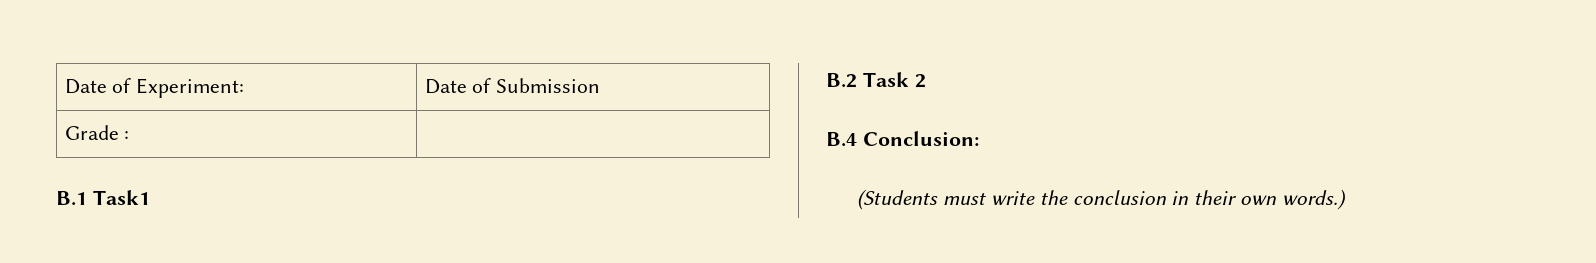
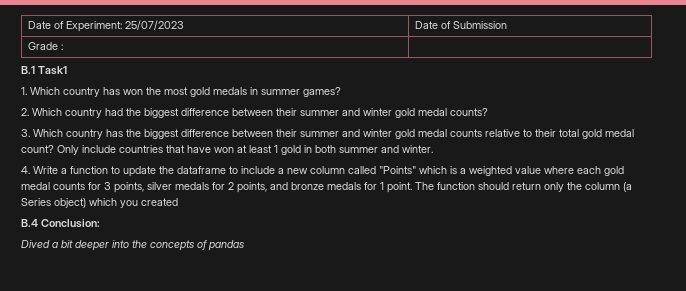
- Date of Experiment: | Date of Submission
+ Date of Experiment: 25/07/2023 | Date of Submission
- B.2 Task 2
+ 1. Which country has won the most gold medals in summer games?
+ 2. Which country had the biggest difference between their summer and winter gold medal counts?
+ 3. Which country has the biggest difference between their summer and winter gold medal counts relative to their total gold medal count? Only include countries that have won at least 1 gold in both summer and winter.
+ 4. Write a function to update the dataframe to include a new column called "Points" which is a weighted value where each gold medal counts for 3 points, silver medals for 2 points, and bronze medals for 1 point. The function should return only the column (a Series object) which you created
  B.4 Conclusion:
- (Students must write the conclusion in their own words.)
+ Dived a bit deeper into the concepts of pandas

